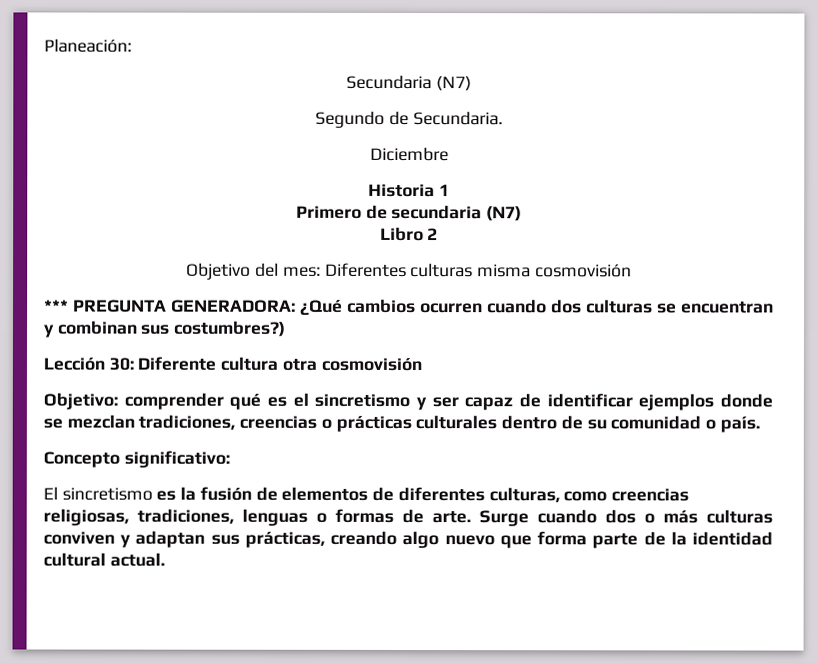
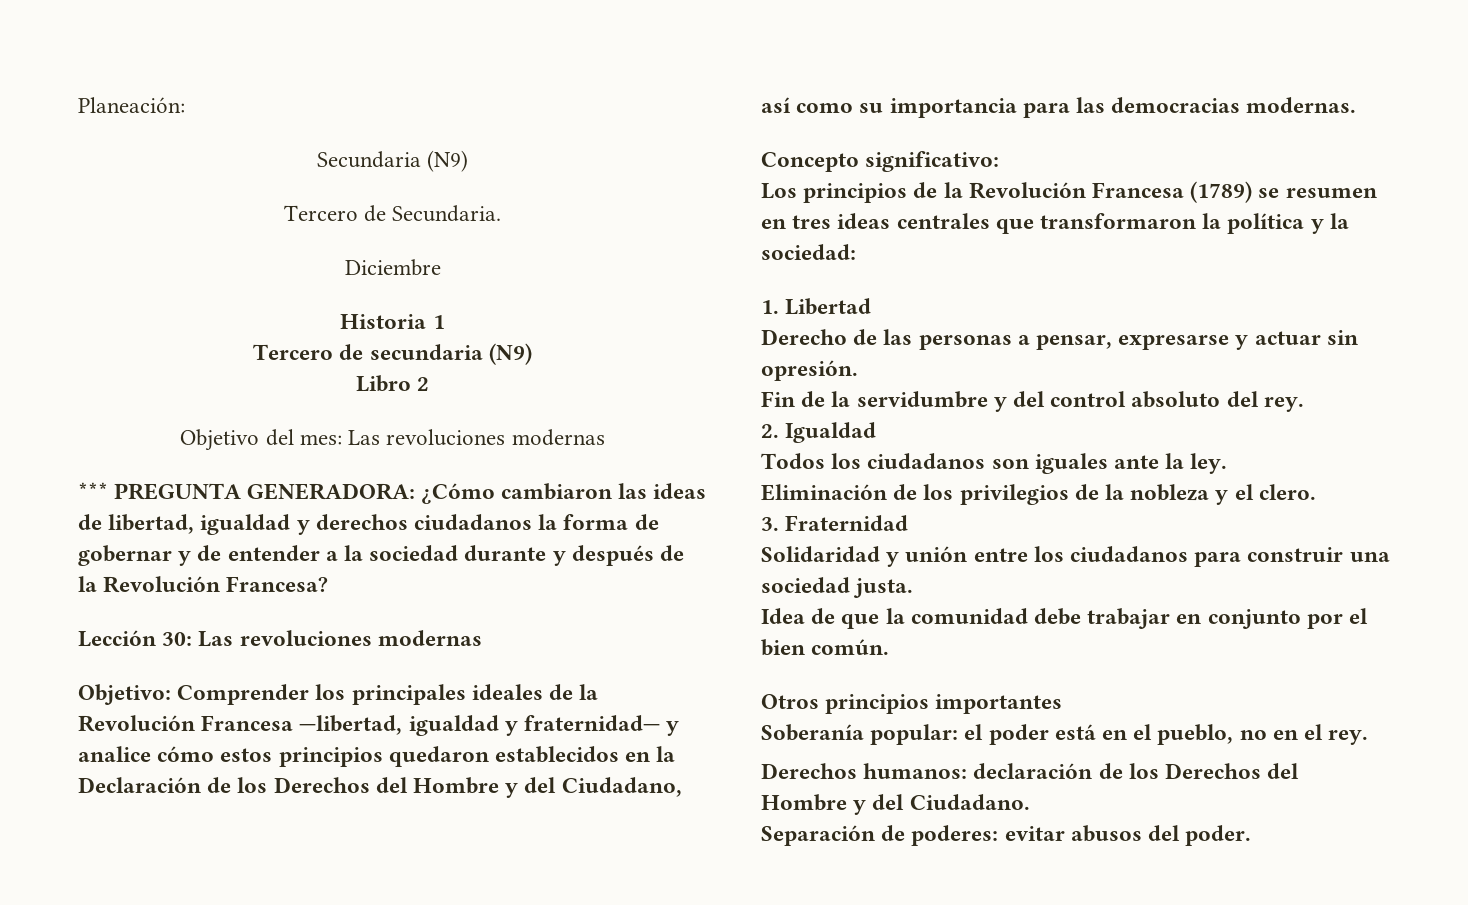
- Secundaria (N7)
- Segundo de Secundaria.
+ Secundaria (N9)
+ Tercero de Secundaria.
- Primero de secundaria (N7)
+ Tercero de secundaria (N9)
- Objetivo del mes: Diferentes culturas misma cosmovisión
+ Objetivo del mes: Las revoluciones modernas
- *** PREGUNTA GENERADORA: ¿Qué cambios ocurren cuando dos culturas se encuentran y combinan sus costumbres?)
- Lección 30: Diferente cultura otra cosmovisión
- Objetivo: comprender qué es el sincretismo y ser capaz de identificar ejemplos donde se mezclan tradiciones, creencias o prácticas culturales dentro de su comunidad o país.
+ *** PREGUNTA GENERADORA: ¿Cómo cambiaron las ideas de libertad, igualdad y derechos ciudadanos la forma de gobernar y de entender a la sociedad durante y después de la Revolución Francesa?
+ Lección 30: Las revoluciones modernas
+ Objetivo: Comprender los principales ideales de la Revolución Francesa —libertad, igualdad y fraternidad— y analice cómo estos principios quedaron establecidos en la Declaración de los Derechos del Hombre y del Ciudadano, así como su importancia para las democracias modernas.
  Concepto significativo:
- El sincretismo es la fusión de elementos de diferentes culturas, como creencias religiosas, tradiciones, lenguas o formas de arte. Surge cuando dos o más culturas conviven y adaptan sus prácticas, creando algo nuevo que forma parte de la identidad cultural actual.
+ Los principios de la Revolución Francesa (1789) se resumen en tres ideas centrales que transformaron la política y la sociedad:
+ 1. Libertad
+ Derecho de las personas a pensar, expresarse y actuar sin opresión.
+ Fin de la servidumbre y del control absoluto del rey.
+ 2. Igualdad
+ Todos los ciudadanos son iguales ante la ley.
+ Eliminación de los privilegios de la nobleza y el clero.
+ 3. Fraternidad
+ Solidaridad y unión entre los ciudadanos para construir una sociedad justa.
+ Idea de que la comunidad debe trabajar en conjunto por el bien común.
+ Otros principios importantes
+ Soberanía popular: el poder está en el pueblo, no en el rey.
+ Derechos humanos: declaración de los Derechos del Hombre y del Ciudadano.
+ Separación de poderes: evitar abusos del poder.

